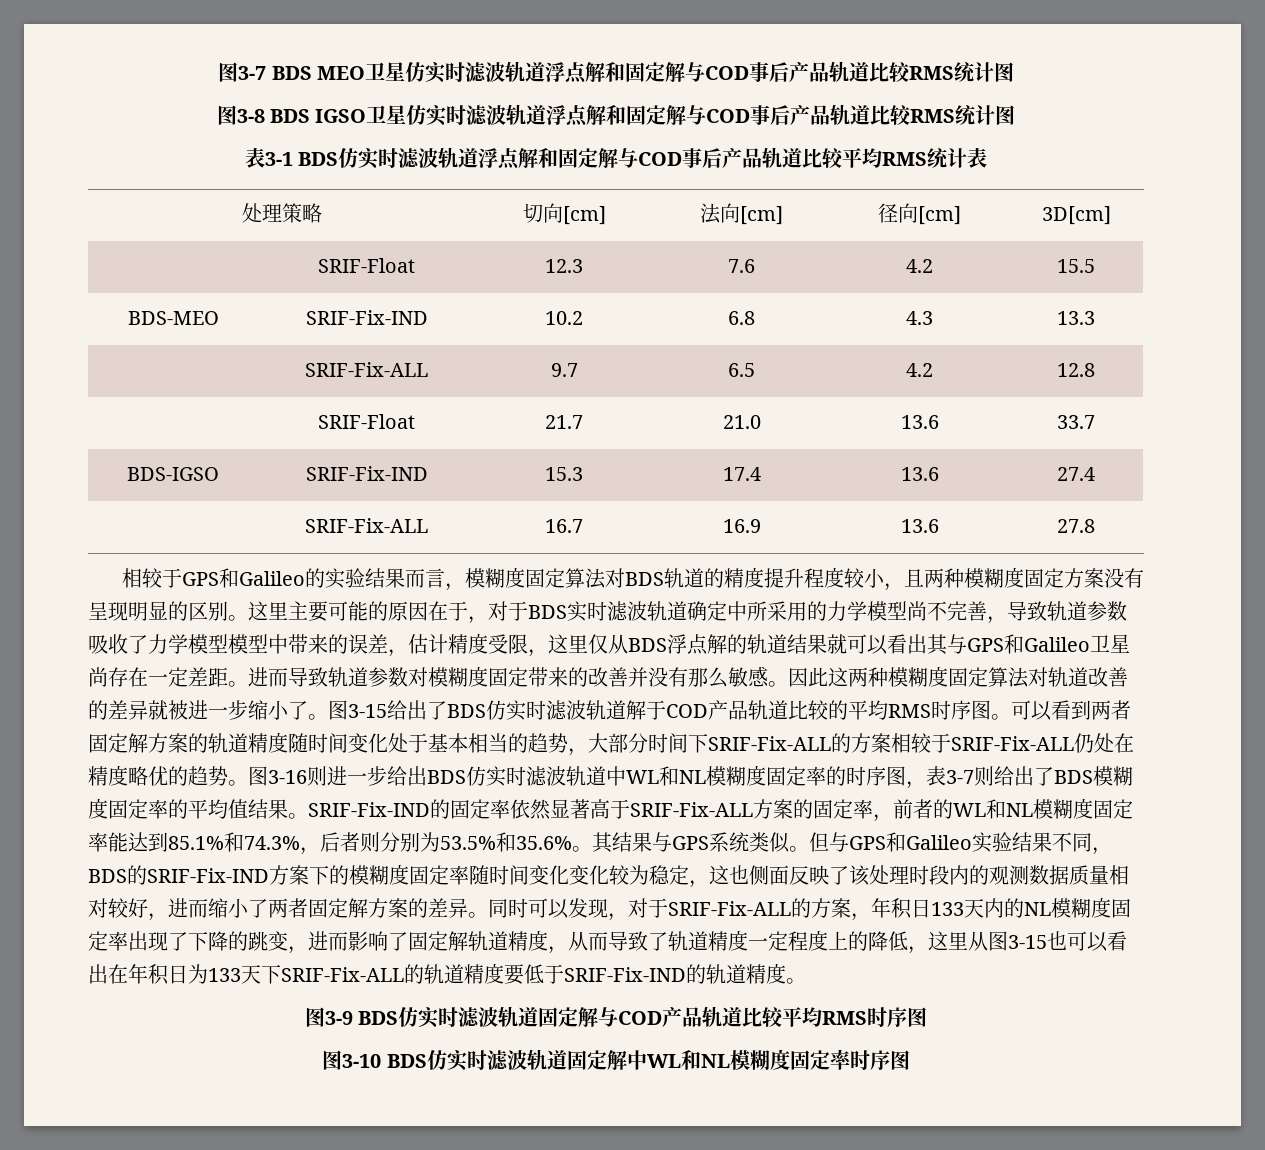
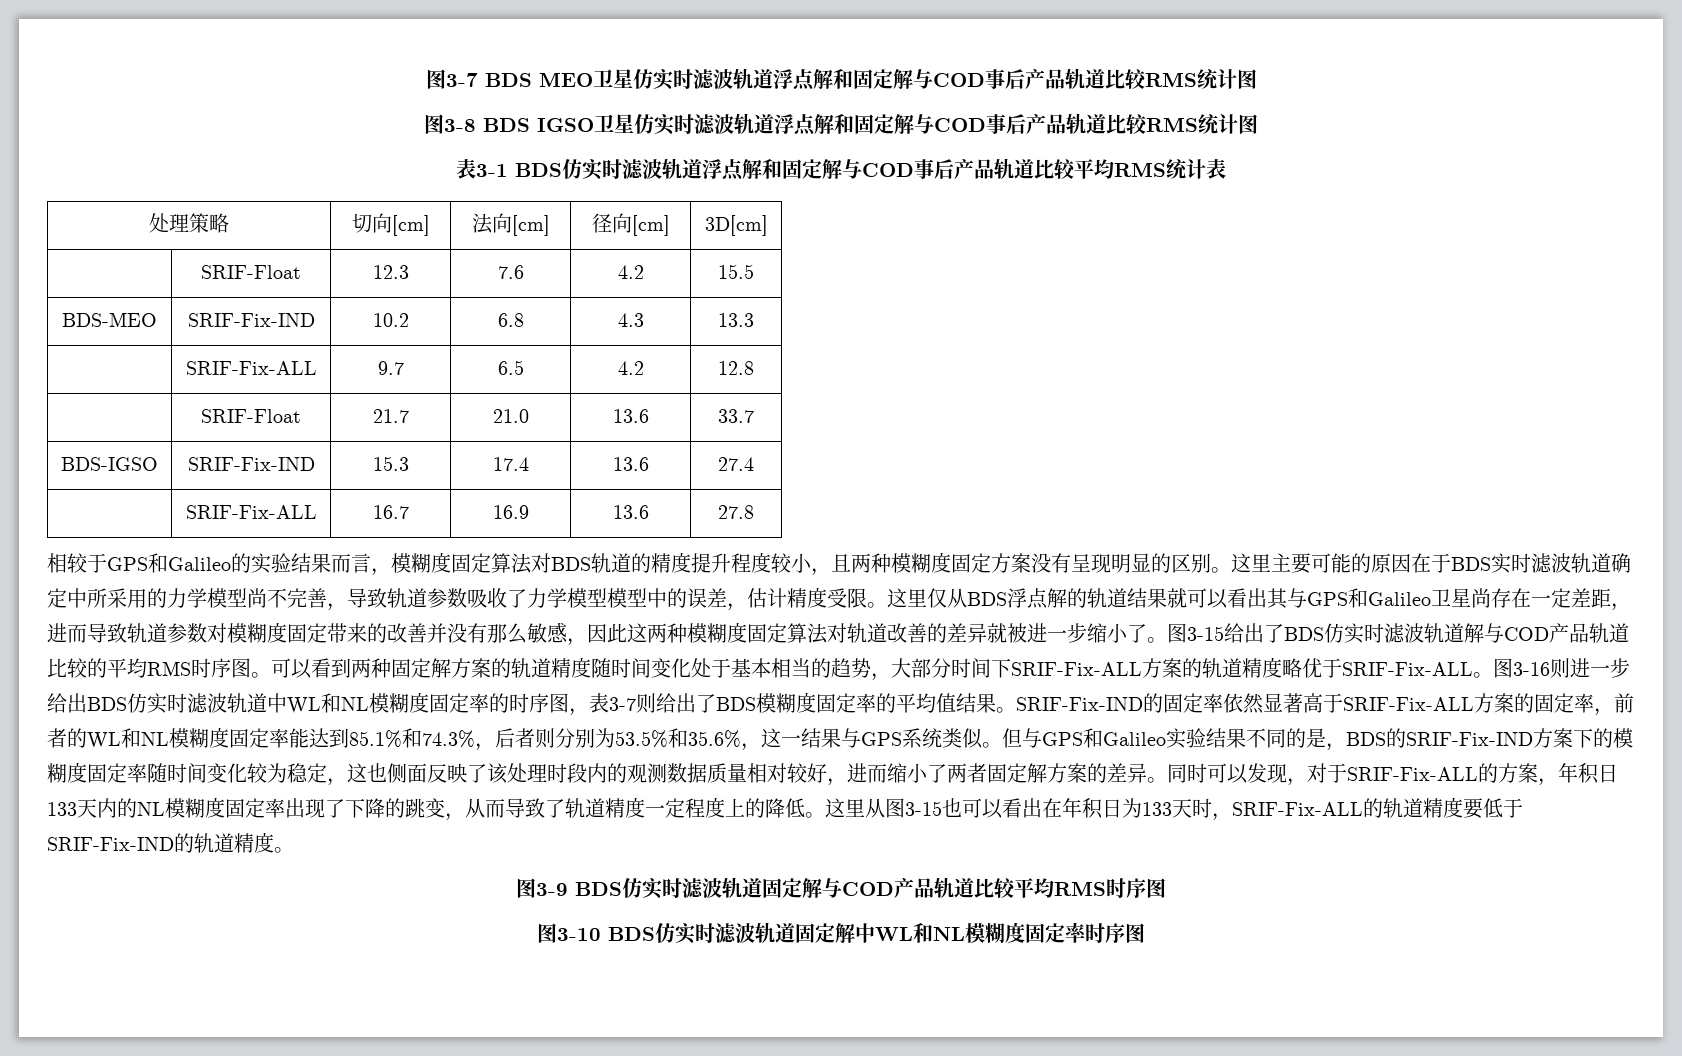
- 这里主要可能的原因在于，对于BDS实时滤波轨道确定中所采用的力学模型尚不完善，导致轨道参数吸收了力学模型模型中带来的误差，估计精度受限，这里仅从BDS浮点解的轨道结果就可以看出其与GPS和Galileo卫星尚存在一定差距。进而导致轨道参数对模糊度固定带来的改善并没有那么敏感。因此这两种模糊度固定算法对轨道改善的差异就被进一步缩小了。
+ 这里主要可能的原因在于BDS实时滤波轨道确定中所采用的力学模型尚不完善，导致轨道参数吸收了力学模型模型中的误差，估计精度受限。这里仅从BDS浮点解的轨道结果就可以看出其与GPS和Galileo卫星尚存在一定差距，进而导致轨道参数对模糊度固定带来的改善并没有那么敏感，因此这两种模糊度固定算法对轨道改善的差异就被进一步缩小了。
- 图3-15给出了BDS仿实时滤波轨道解于COD产品轨道比较的平均RMS时序图。
+ 图3-15给出了BDS仿实时滤波轨道解与COD产品轨道比较的平均RMS时序图。
- 可以看到两者固定解方案的轨道精度随时间变化处于基本相当的趋势，大部分时间下SRIF-Fix-ALL的方案相较于SRIF-Fix-ALL仍处在精度略优的趋势。
+ 可以看到两种固定解方案的轨道精度随时间变化处于基本相当的趋势，大部分时间下SRIF-Fix-ALL方案的轨道精度略优于SRIF-Fix-ALL。
- SRIF-Fix-IND的固定率依然显著高于SRIF-Fix-ALL方案的固定率，前者的WL和NL模糊度固定率能达到85.1%和74.3%，后者则分别为53.5%和35.6%。其结果与GPS系统类似。
+ SRIF-Fix-IND的固定率依然显著高于SRIF-Fix-ALL方案的固定率，前者的WL和NL模糊度固定率能达到85.1%和74.3%，后者则分别为53.5%和35.6%，这一结果与GPS系统类似。
- 但与GPS和Galileo实验结果不同，BDS的SRIF-Fix-IND方案下的模糊度固定率随时间变化变化较为稳定，这也侧面反映了该处理时段内的观测数据质量相对较好，进而缩小了两者固定解方案的差异。
+ 但与GPS和Galileo实验结果不同的是，BDS的SRIF-Fix-IND方案下的模糊度固定率随时间变化较为稳定，这也侧面反映了该处理时段内的观测数据质量相对较好，进而缩小了两者固定解方案的差异。
- 同时可以发现，对于SRIF-Fix-ALL的方案，年积日133天内的NL模糊度固定率出现了下降的跳变，进而影响了固定解轨道精度，从而导致了轨道精度一定程度上的降低，这里从图3-15也可以看出在年积日为133天下SRIF-Fix-ALL的轨道精度要低于SRIF-Fix-IND的轨道精度。
+ 同时可以发现，对于SRIF-Fix-ALL的方案，年积日133天内的NL模糊度固定率出现了下降的跳变，从而导致了轨道精度一定程度上的降低。这里从图3-15也可以看出在年积日为133天时，SRIF-Fix-ALL的轨道精度要低于SRIF-Fix-IND的轨道精度。

